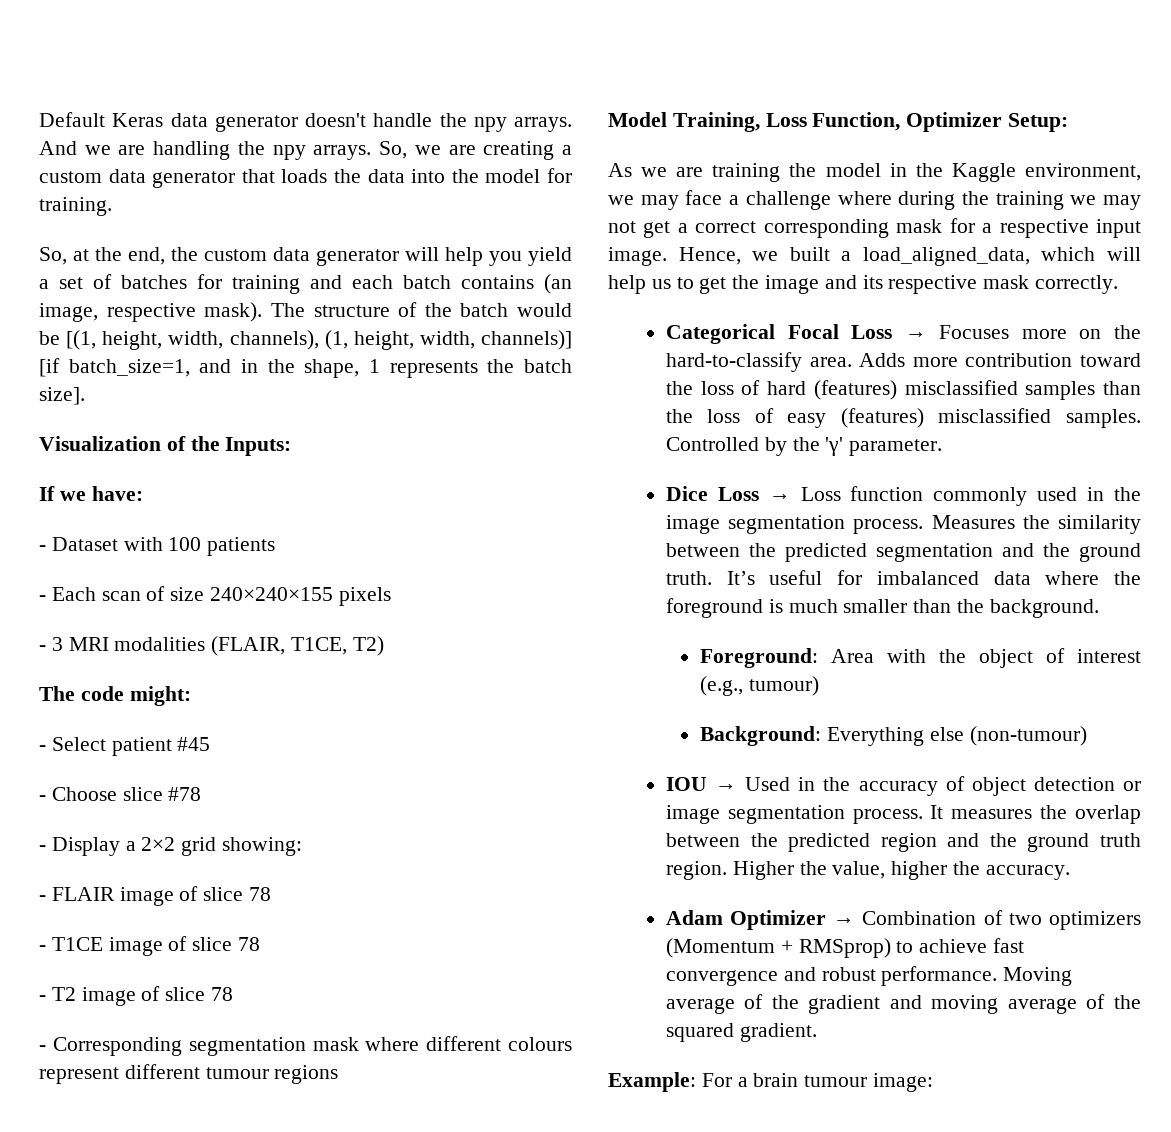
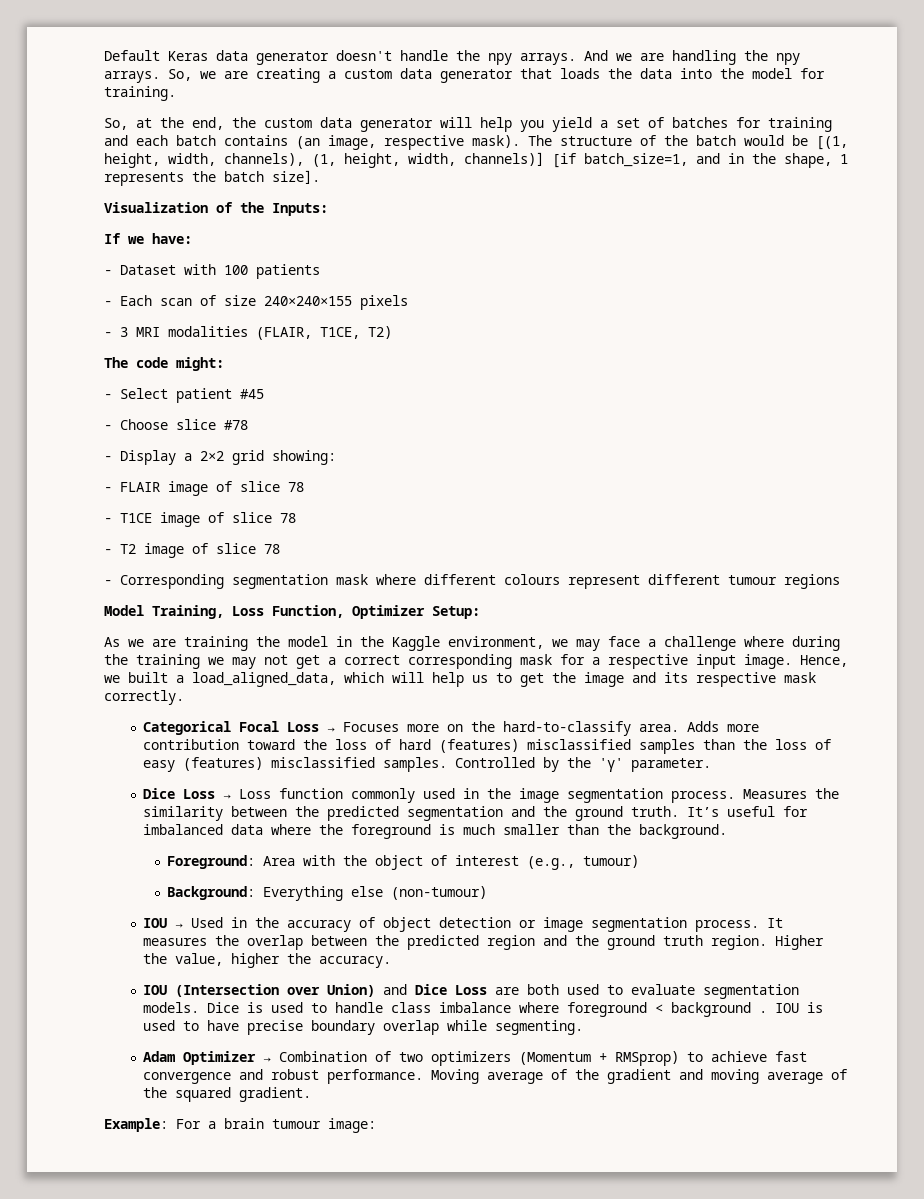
+ IOU (Intersection over Union) and Dice Loss are both used to evaluate segmentation models. Dice is used to handle class imbalance where foreground < background . IOU is used to have precise boundary overlap while segmenting.

